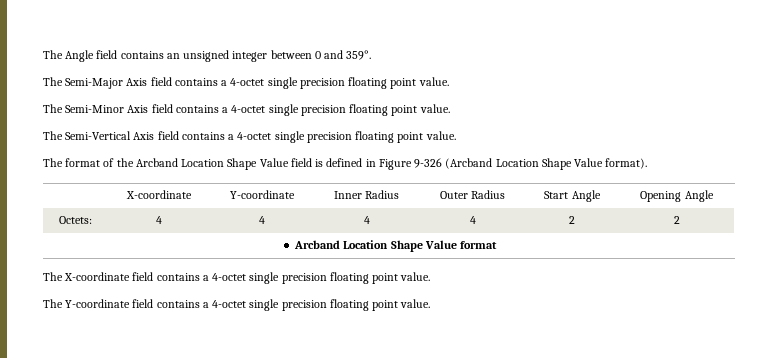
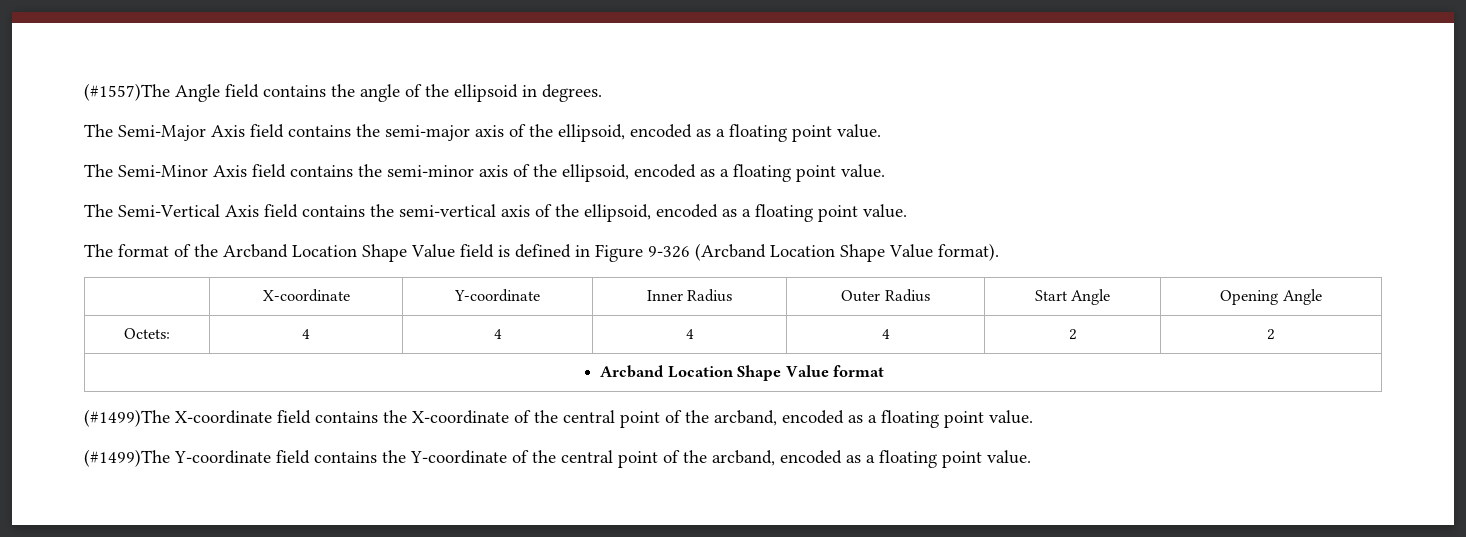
- The Angle field contains an unsigned integer between 0 and 359°.
+ (#1557)The Angle field contains the angle of the ellipsoid in degrees.
- The Semi-Major Axis field contains a 4-octet single precision floating point value.
+ The Semi-Major Axis field contains the semi-major axis of the ellipsoid, encoded as a floating point value.
- The Semi-Minor Axis field contains a 4-octet single precision floating point value.
+ The Semi-Minor Axis field contains the semi-minor axis of the ellipsoid, encoded as a floating point value.
- The Semi-Vertical Axis field contains a 4-octet single precision floating point value.
+ The Semi-Vertical Axis field contains the semi-vertical axis of the ellipsoid, encoded as a floating point value.
- The X-coordinate field contains a 4-octet single precision floating point value.
- The Y-coordinate field contains a 4-octet single precision floating point value.
+ (#1499)The X-coordinate field contains the X-coordinate of the central point of the arcband, encoded as a floating point value.
+ (#1499)The Y-coordinate field contains the Y-coordinate of the central point of the arcband, encoded as a floating point value.

